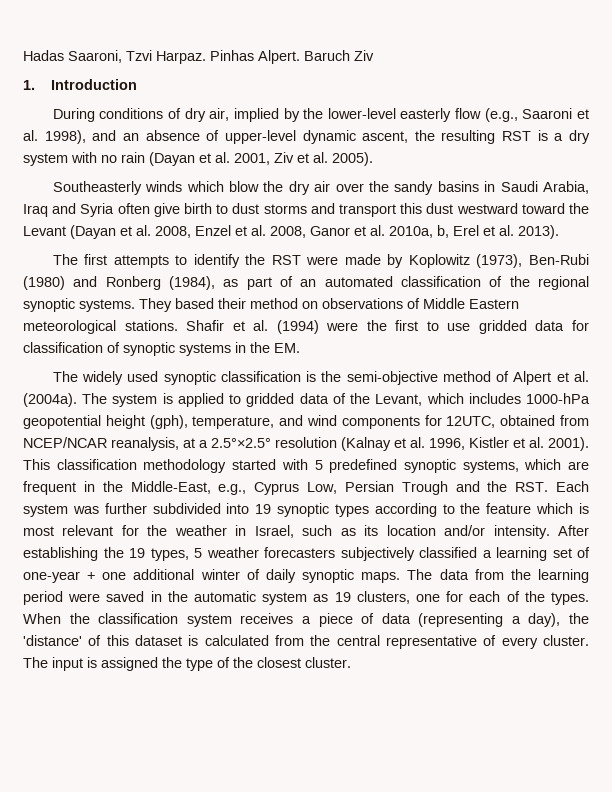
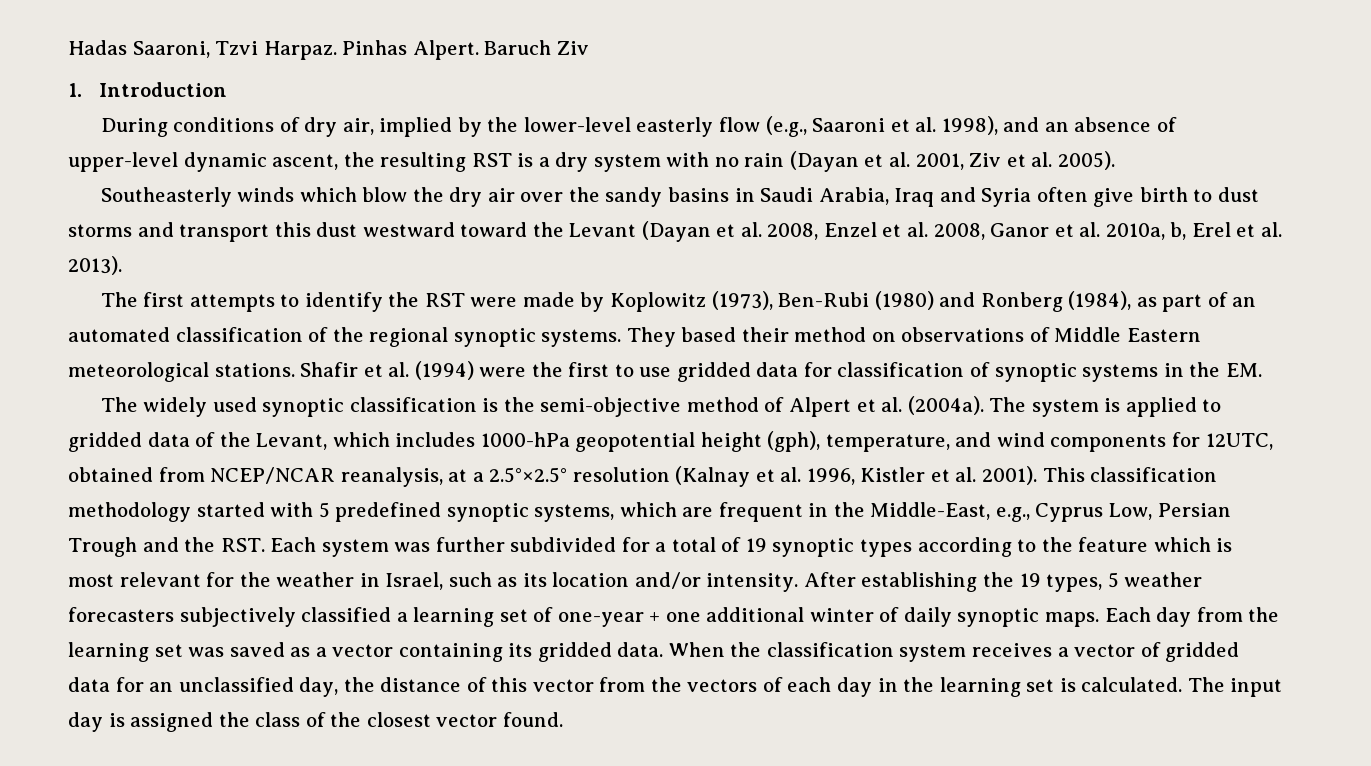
- This classification methodology started with 5 predefined synoptic systems, which are frequent in the Middle-East, e.g., Cyprus Low, Persian Trough and the RST. Each system was further subdivided into 19 synoptic types according to the feature which is most relevant for the weather in Israel, such as its location and/or intensity.
+ This classification methodology started with 5 predefined synoptic systems, which are frequent in the Middle-East, e.g., Cyprus Low, Persian Trough and the RST. Each system was further subdivided for a total of 19 synoptic types according to the feature which is most relevant for the weather in Israel, such as its location and/or intensity.
- The data from the learning period were saved in the automatic system as 19 clusters, one for each of the types.
+ Each day from the learning set was saved as a vector containing its gridded data.
- When the classification system receives a piece of data (representing a day), the 'distance' of this dataset is calculated from the central representative of every cluster.
+ When the classification system receives a vector of gridded data for an unclassified day, the distance of this vector from the vectors of each day in the learning set is calculated.
- The input is assigned the type of the closest cluster.
+ The input day is assigned the class of the closest vector found.

